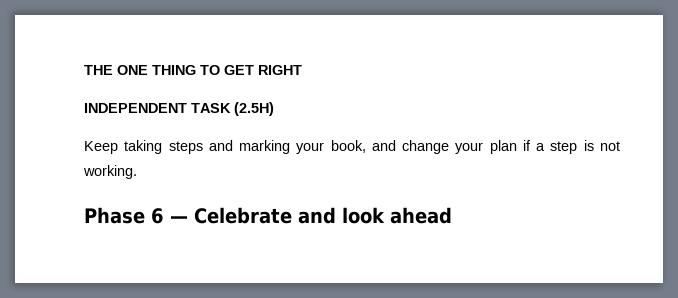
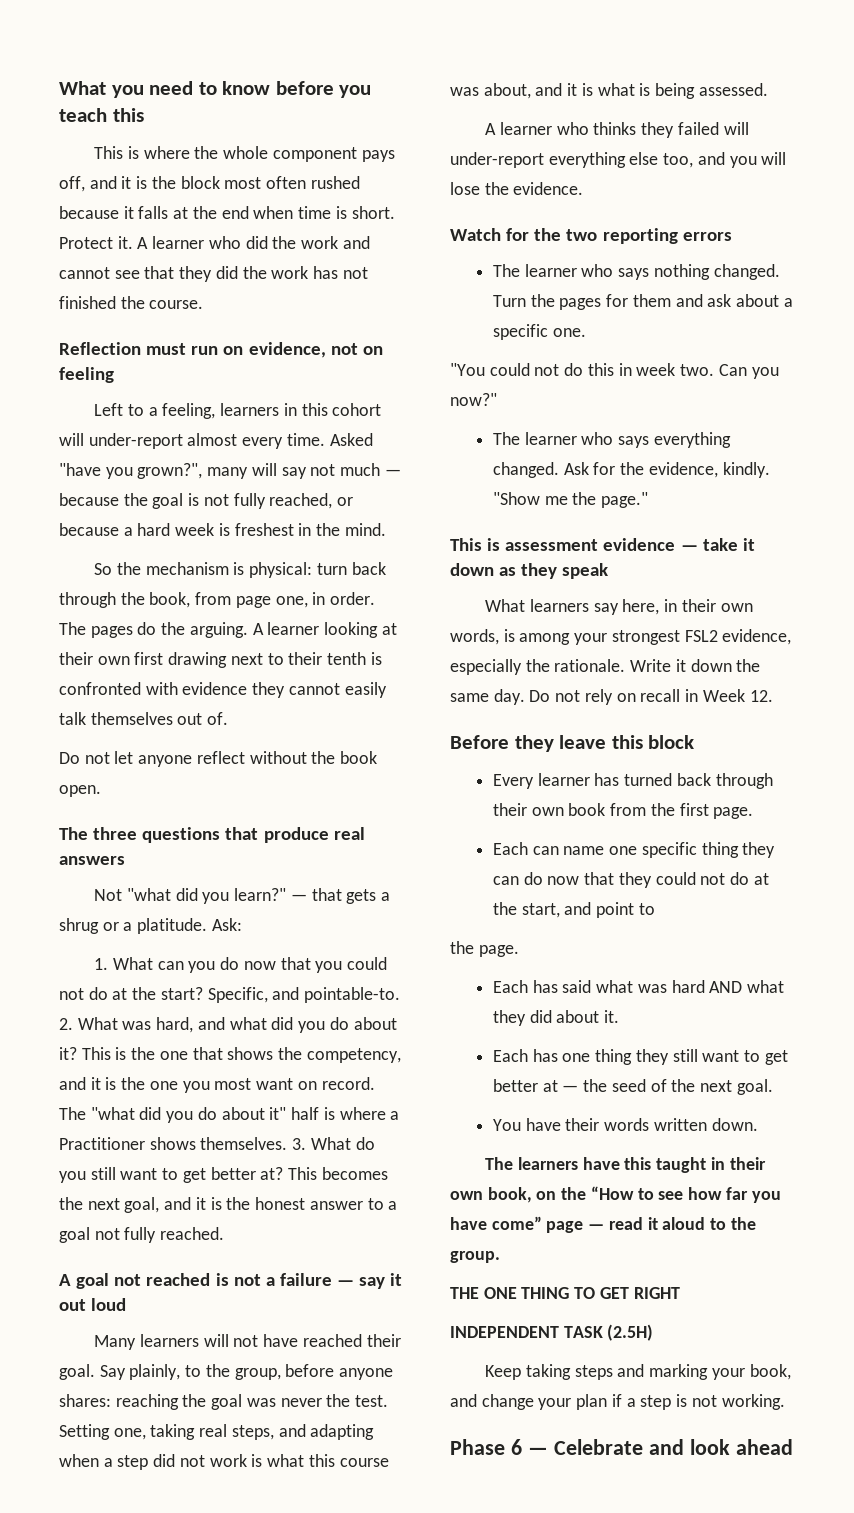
+ What you need to know before you teach this
+ This is where the whole component pays off, and it is the block most often rushed because it falls at the end when time is short. Protect it. A learner who did the work and cannot see that they did the work has not finished the course.
+ Reflection must run on evidence, not on feeling
+ Left to a feeling, learners in this cohort will under-report almost every time. Asked "have you grown?", many will say not much — because the goal is not fully reached, or because a hard week is freshest in the mind.
+ So the mechanism is physical: turn back through the book, from page one, in order. The pages do the arguing. A learner looking at their own first drawing next to their tenth is confronted with evidence they cannot easily talk themselves out of.
+ Do not let anyone reflect without the book open.
+ The three questions that produce real answers
+ Not "what did you learn?" — that gets a shrug or a platitude. Ask:
+ 1. What can you do now that you could not do at the start? Specific, and pointable-to. 2. What was hard, and what did you do about it? This is the one that shows the competency, and it is the one you most want on record. The "what did you do about it" half is where a Practitioner shows themselves. 3. What do you still want to get better at? This becomes the next goal, and it is the honest answer to a goal not fully reached.
+ A goal not reached is not a failure — say it out loud
+ Many learners will not have reached their goal. Say plainly, to the group, before anyone shares: reaching the goal was never the test. Setting one, taking real steps, and adapting when a step did not work is what this course was about, and it is what is being assessed.
+ A learner who thinks they failed will under-report everything else too, and you will lose the evidence.
+ Watch for the two reporting errors
+ The learner who says nothing changed. Turn the pages for them and ask about a specific one.
+ "You could not do this in week two. Can you now?"
+ The learner who says everything changed. Ask for the evidence, kindly. "Show me the page."
+ This is assessment evidence — take it down as they speak
+ What learners say here, in their own words, is among your strongest FSL2 evidence, especially the rationale. Write it down the same day. Do not rely on recall in Week 12.
+ Before they leave this block
+ Every learner has turned back through their own book from the first page.
+ Each can name one specific thing they can do now that they could not do at the start, and point to
+ the page.
+ Each has said what was hard AND what they did about it.
+ Each has one thing they still want to get better at — the seed of the next goal.
+ You have their words written down.
+ The learners have this taught in their own book, on the “How to see how far you have come” page — read it aloud to the group.

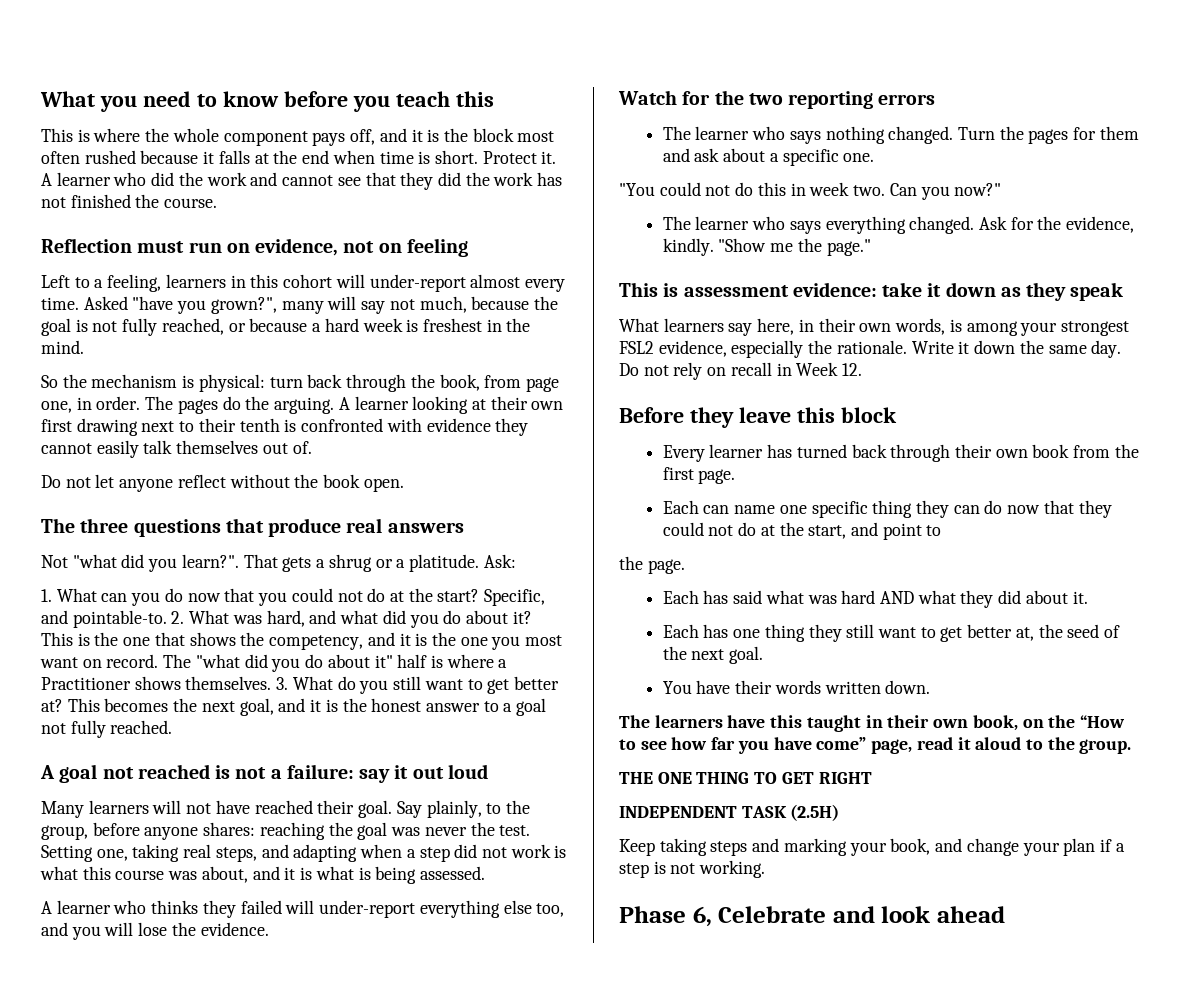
- Asked "have you grown?", many will say not much — because the goal is not fully reached, or because a hard week is freshest in the mind.
+ Asked "have you grown?", many will say not much, because the goal is not fully reached, or because a hard week is freshest in the mind.
- Not "what did you learn?" — that gets a shrug or a platitude.
+ Not "what did you learn?". That gets a shrug or a platitude.
- A goal not reached is not a failure — say it out loud
+ A goal not reached is not a failure: say it out loud
- This is assessment evidence — take it down as they speak
+ This is assessment evidence: take it down as they speak
- Each has one thing they still want to get better at — the seed of the next goal.
+ Each has one thing they still want to get better at, the seed of the next goal.
- The learners have this taught in their own book, on the “How to see how far you have come” page — read it aloud to the group.
+ The learners have this taught in their own book, on the “How to see how far you have come” page, read it aloud to the group.
- Phase 6 — Celebrate and look ahead
+ Phase 6, Celebrate and look ahead

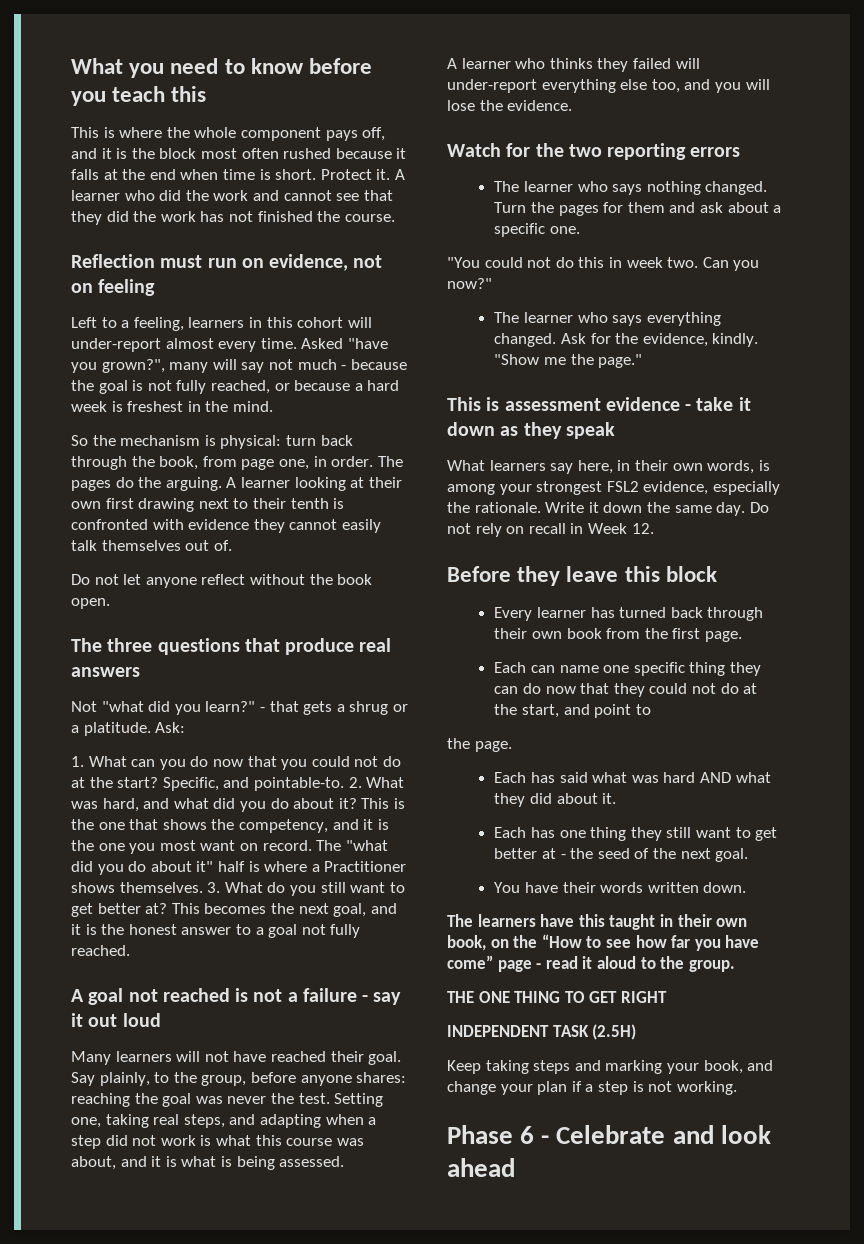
- Asked "have you grown?", many will say not much, because the goal is not fully reached, or because a hard week is freshest in the mind.
+ Asked "have you grown?", many will say not much - because the goal is not fully reached, or because a hard week is freshest in the mind.
- Not "what did you learn?". That gets a shrug or a platitude.
+ Not "what did you learn?" - that gets a shrug or a platitude.
- A goal not reached is not a failure: say it out loud
+ A goal not reached is not a failure - say it out loud
- This is assessment evidence: take it down as they speak
+ This is assessment evidence - take it down as they speak
- Each has one thing they still want to get better at, the seed of the next goal.
+ Each has one thing they still want to get better at - the seed of the next goal.
- The learners have this taught in their own book, on the “How to see how far you have come” page, read it aloud to the group.
+ The learners have this taught in their own book, on the “How to see how far you have come” page - read it aloud to the group.
- Phase 6, Celebrate and look ahead
+ Phase 6 - Celebrate and look ahead

